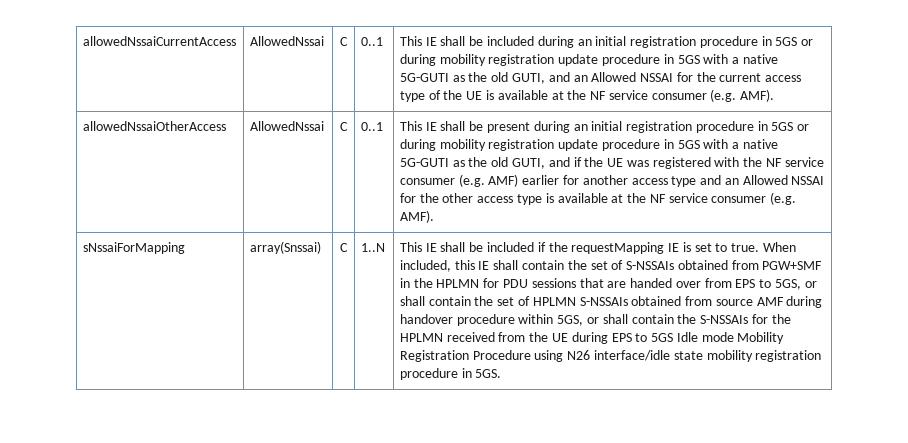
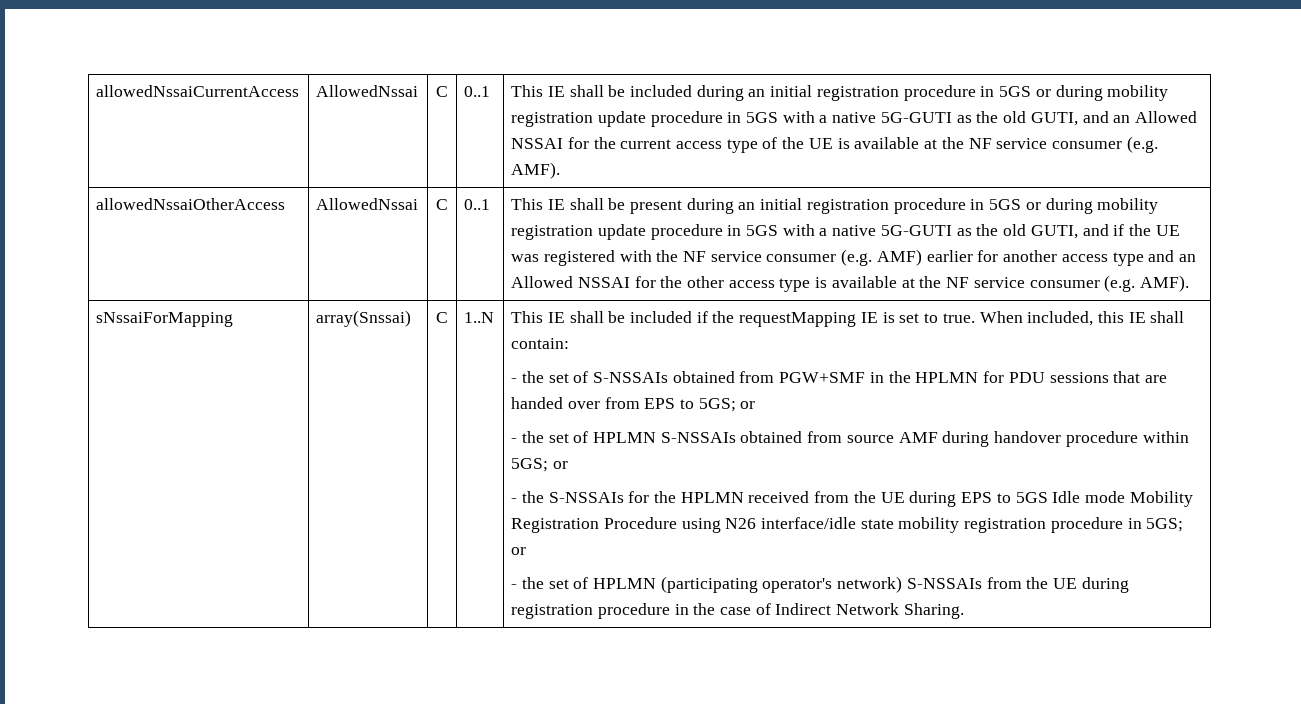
- When included, this IE shall contain the set of S-NSSAIs obtained from PGW+SMF in the HPLMN for PDU sessions that are handed over from EPS to 5GS, or shall contain the set of HPLMN S-NSSAIs obtained from source AMF during handover procedure within 5GS, or shall contain the S-NSSAIs for the HPLMN received from the UE during EPS to 5GS Idle mode Mobility Registration Procedure using N26 interface/idle state mobility registration procedure in 5GS.
+ When included, this IE shall contain:
+ - the set of S-NSSAIs obtained from PGW+SMF in the HPLMN for PDU sessions that are handed over from EPS to 5GS; or
+ - the set of HPLMN S-NSSAIs obtained from source AMF during handover procedure within 5GS; or
+ - the S-NSSAIs for the HPLMN received from the UE during EPS to 5GS Idle mode Mobility Registration Procedure using N26 interface/idle state mobility registration procedure in 5GS; or
+ - the set of HPLMN (participating operator's network) S-NSSAIs from the UE during registration procedure in the case of Indirect Network Sharing.

